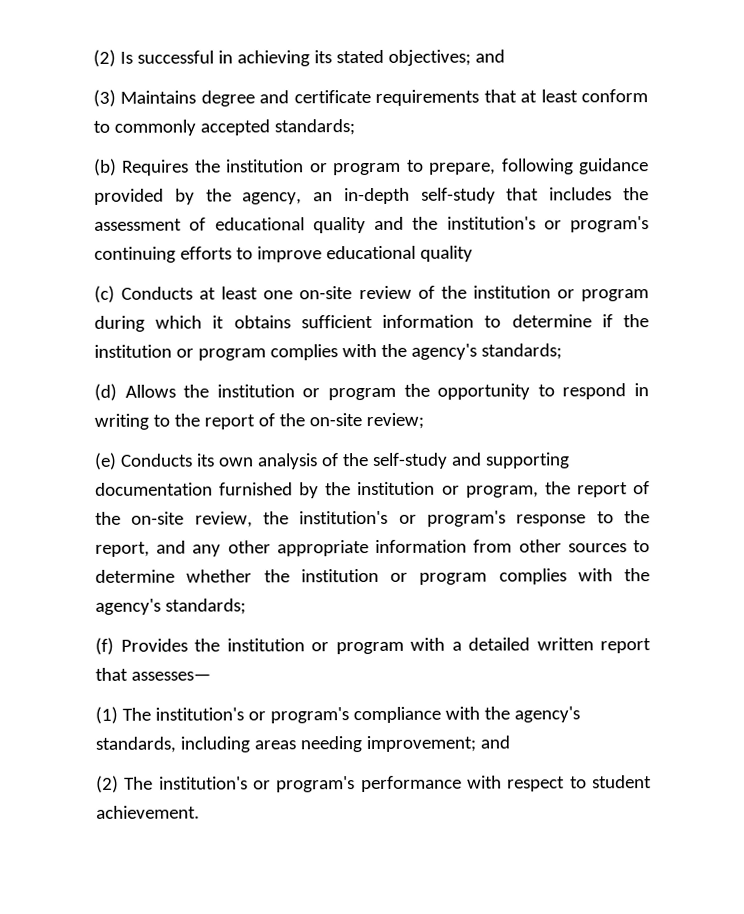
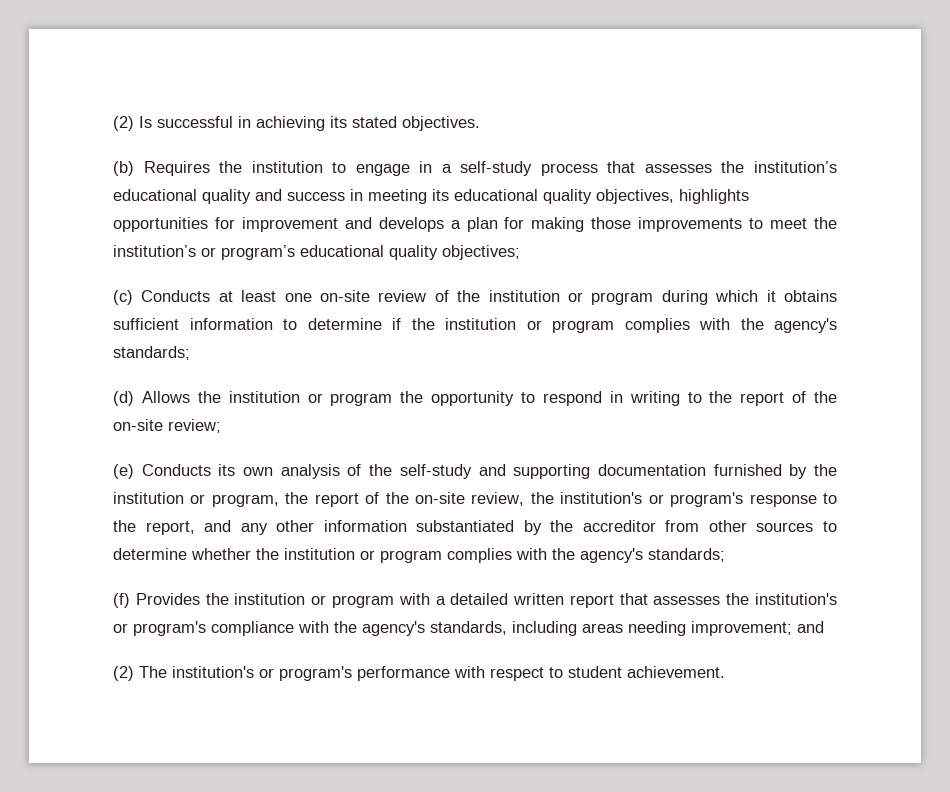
- (2) Is successful in achieving its stated objectives; and
- (3) Maintains degree and certificate requirements that at least conform to commonly accepted standards;
- (b) Requires the institution or program to prepare, following guidance provided by the agency, an in-depth self-study that includes the assessment of educational quality and the institution's or program's continuing efforts to improve educational quality
+ (2) Is successful in achieving its stated objectives.
+ (b) Requires the institution to engage in a self-study process that assesses the institution’s educational quality and success in meeting its educational quality objectives, highlights opportunities for improvement and develops a plan for making those improvements to meet the institution’s or program’s educational quality objectives;
- (e) Conducts its own analysis of the self-study and supporting documentation furnished by the institution or program, the report of the on-site review, the institution's or program's response to the report, and any other appropriate information from other sources to determine whether the institution or program complies with the agency's standards;
+ (e) Conducts its own analysis of the self-study and supporting documentation furnished by the institution or program, the report of the on-site review, the institution's or program's response to the report, and any other information substantiated by the accreditor from other sources to determine whether the institution or program complies with the agency's standards;
- (f) Provides the institution or program with a detailed written report that assesses—
- (1) The institution's or program's compliance with the agency's standards, including areas needing improvement; and
+ (f) Provides the institution or program with a detailed written report that assesses the institution's or program's compliance with the agency's standards, including areas needing improvement; and

